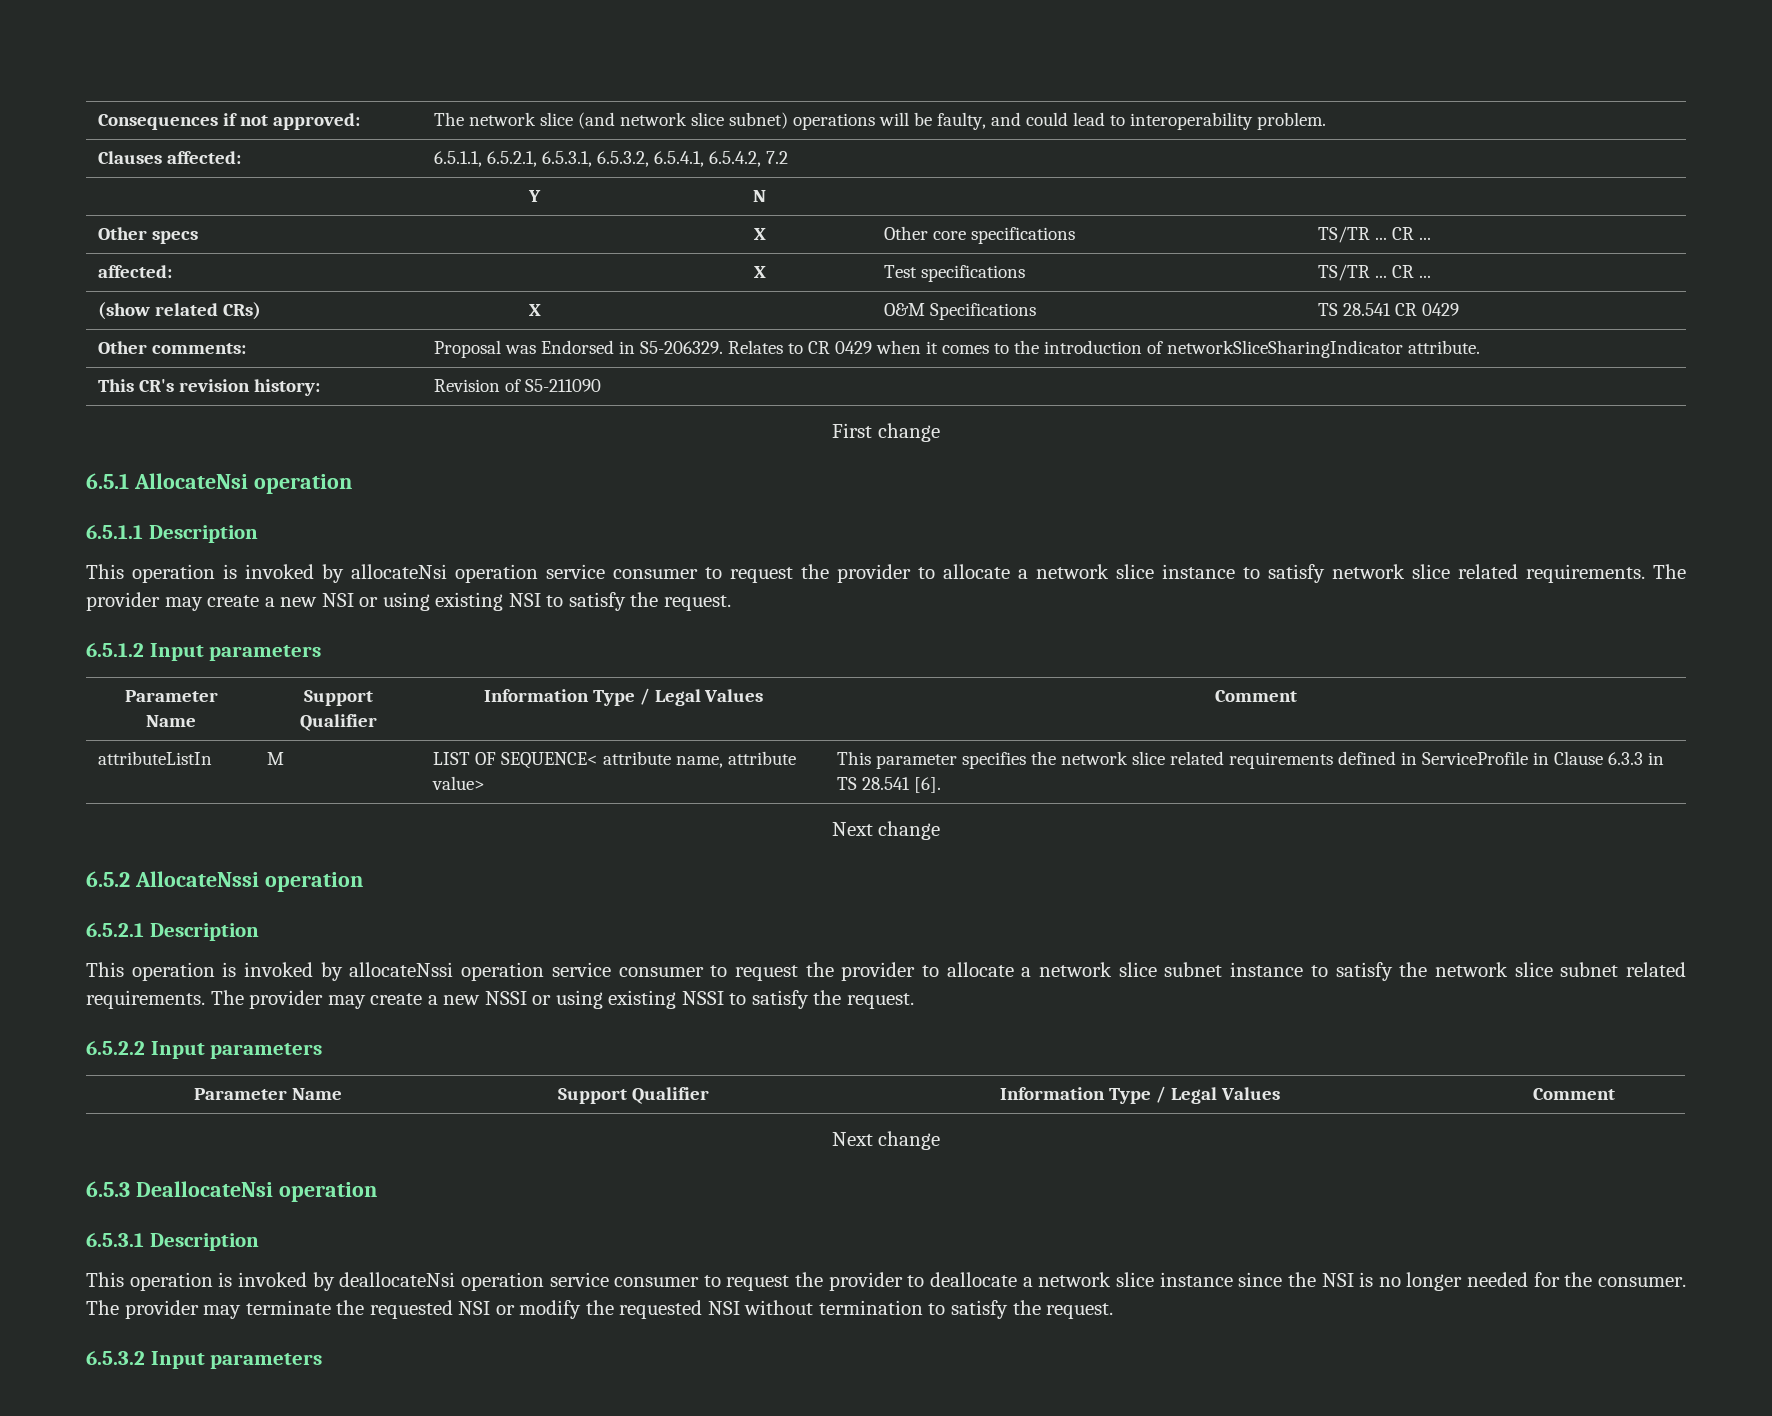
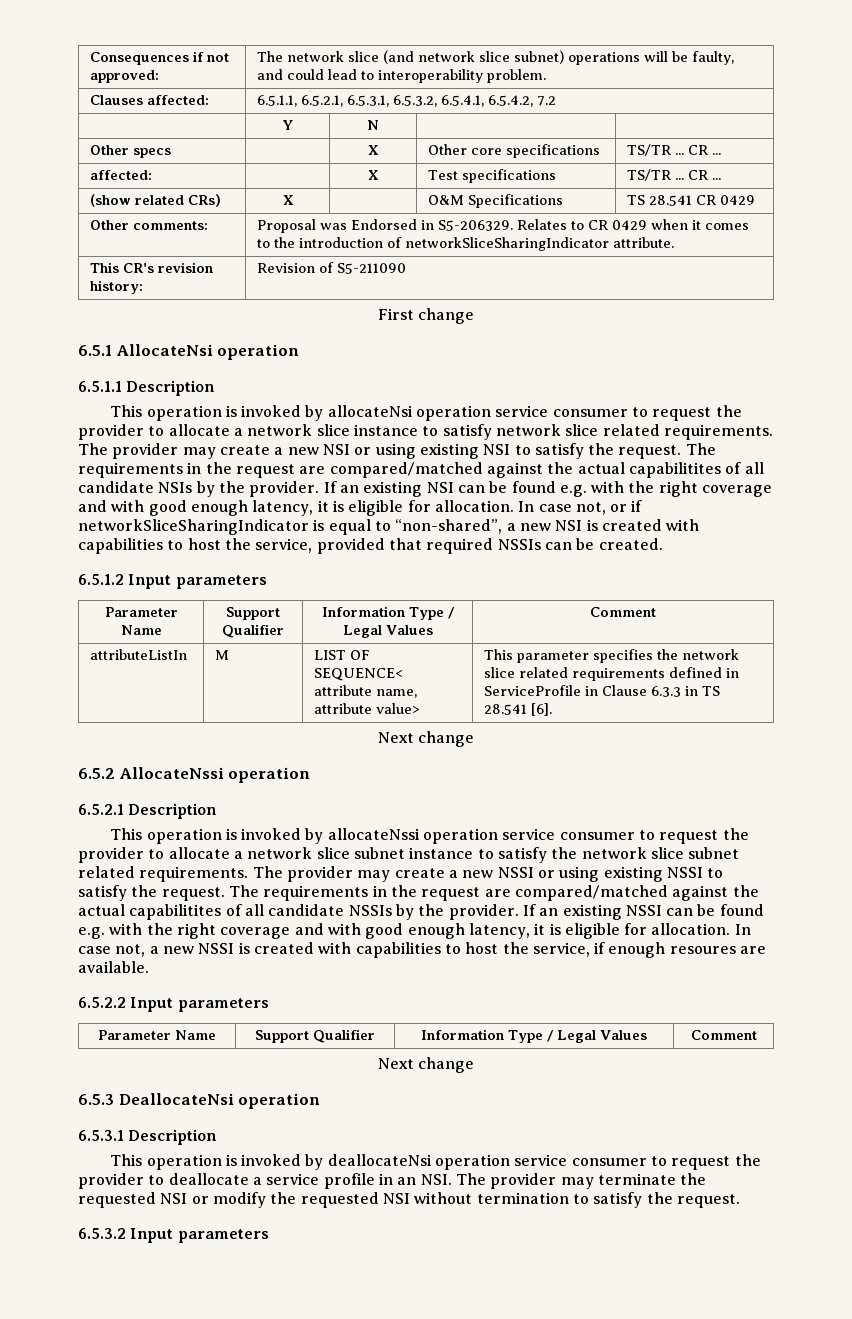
+ The requirements in the request are compared/matched against the actual capabilitites of all candidate NSIs by the provider. If an existing NSI can be found e.g. with the right coverage and with good enough latency, it is eligible for allocation. In case not, or if networkSliceSharingIndicator is equal to “non-shared”, a new NSI is created with capabilities to host the service, provided that required NSSIs can be created.
+ The requirements in the request are compared/matched against the actual capabilitites of all candidate NSSIs by the provider. If an existing NSSI can be found e.g. with the right coverage and with good enough latency, it is eligible for allocation. In case not, a new NSSI is created with capabilities to host the service, if enough resoures are available.
- This operation is invoked by deallocateNsi operation service consumer to request the provider to deallocate a network slice instance since the NSI is no longer needed for the consumer. The provider may terminate the requested NSI or modify the requested NSI without termination to satisfy the request.
+ This operation is invoked by deallocateNsi operation service consumer to request the provider to deallocate a service profile in an NSI. The provider may terminate the requested NSI or modify the requested NSI without termination to satisfy the request.

